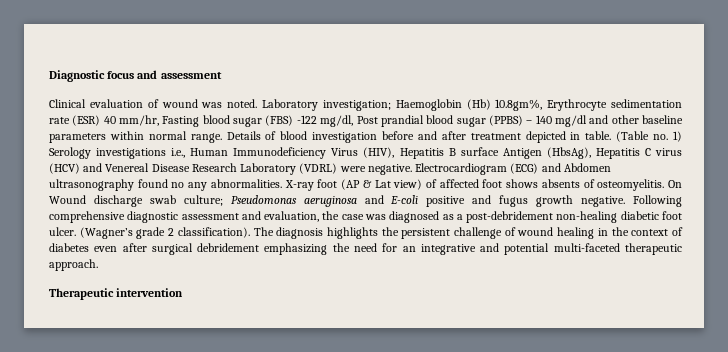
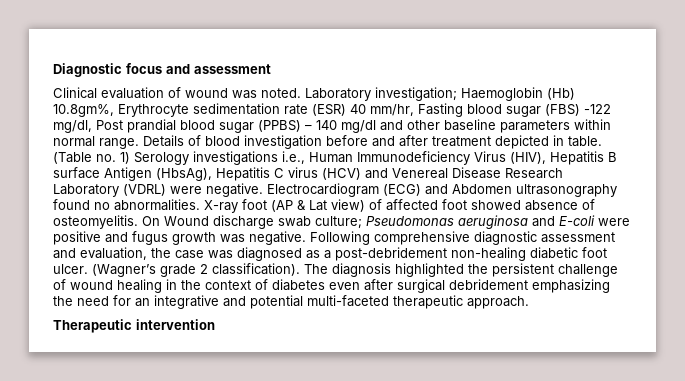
- Electrocardiogram (ECG) and Abdomen ultrasonography found no any abnormalities.
+ Electrocardiogram (ECG) and Abdomen ultrasonography found no abnormalities.
- X-ray foot (AP & Lat view) of affected foot shows absents of osteomyelitis.
+ X-ray foot (AP & Lat view) of affected foot showed absence of osteomyelitis.
- On Wound discharge swab culture; Pseudomonas aeruginosa and E-coli positive and fugus growth negative.
+ On Wound discharge swab culture; Pseudomonas aeruginosa and E-coli were positive and fugus growth was negative.
- The diagnosis highlights the persistent challenge of wound healing in the context of diabetes even after surgical debridement emphasizing the need for an integrative and potential multi-faceted therapeutic approach.
+ The diagnosis highlighted the persistent challenge of wound healing in the context of diabetes even after surgical debridement emphasizing the need for an integrative and potential multi-faceted therapeutic approach.

